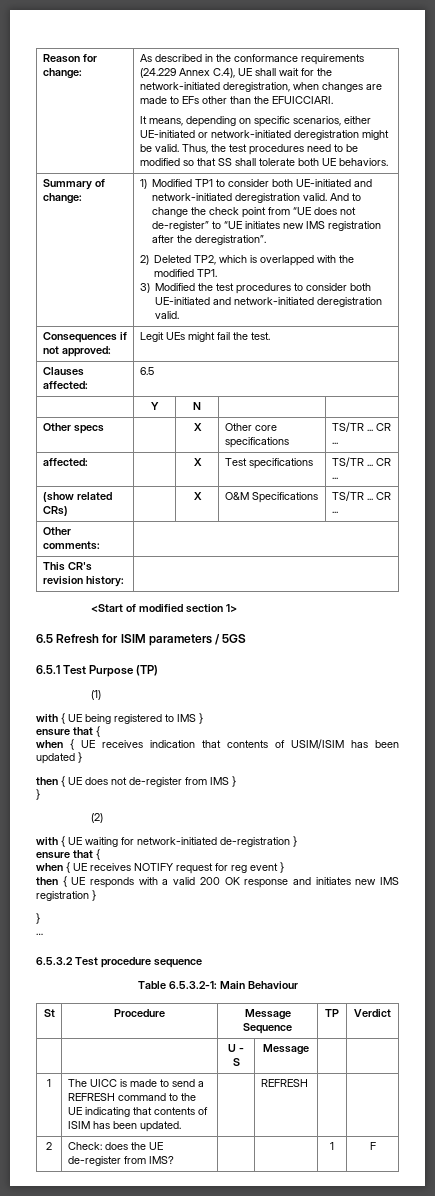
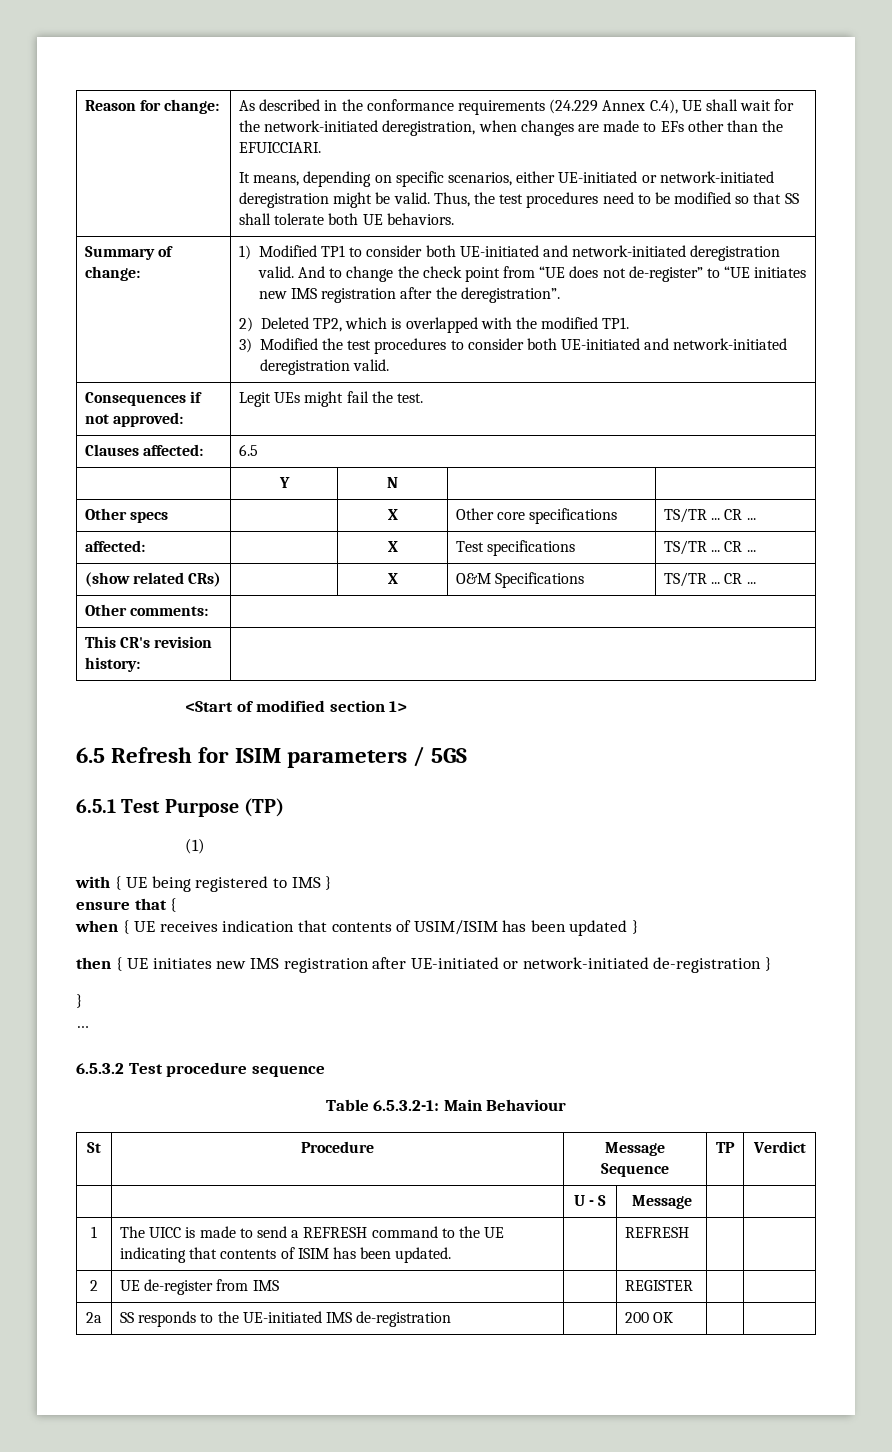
- then { UE does not de-register from IMS }
- }
- (2)
- with { UE waiting for network-initiated de-registration }
- ensure that {
- when { UE receives NOTIFY request for reg event }
- then { UE responds with a valid 200 OK response and initiates new IMS registration }
+ then { UE initiates new IMS registration after UE-initiated or network-initiated de-registration }
- 2 | Check: does the UE de-register from IMS? | | | 1 | F
+ 2 | UE de-register from IMS | | REGISTER | |
+ 2a | SS responds to the UE-initiated IMS de-registration | | 200 OK | |

